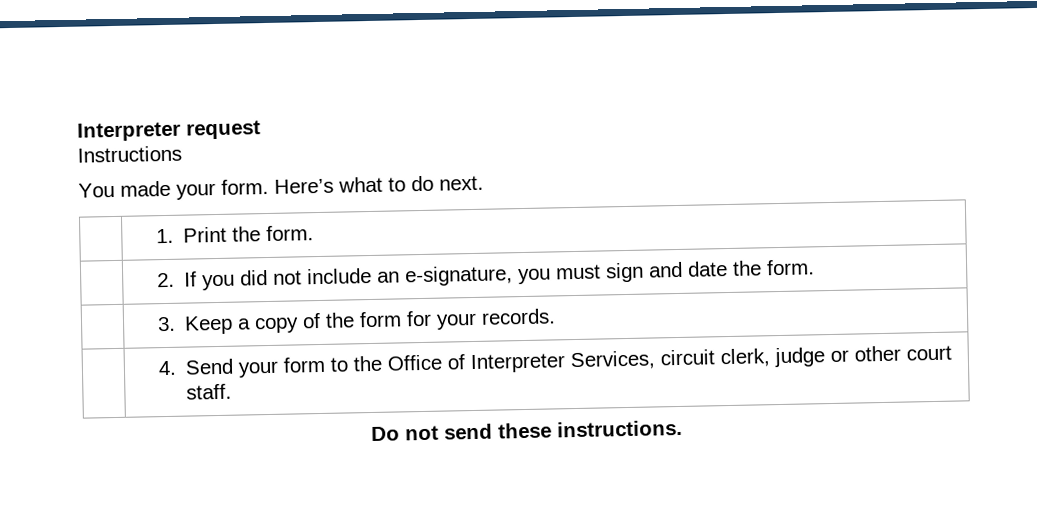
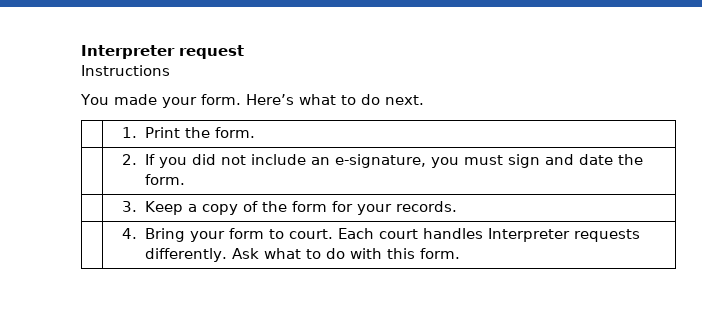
- | 4. Send your form to the Office of Interpreter Services, circuit clerk, judge or other court staff.
- Do not send these instructions.
+ | 4. Bring your form to court. Each court handles Interpreter requests differently. Ask what to do with this form.

